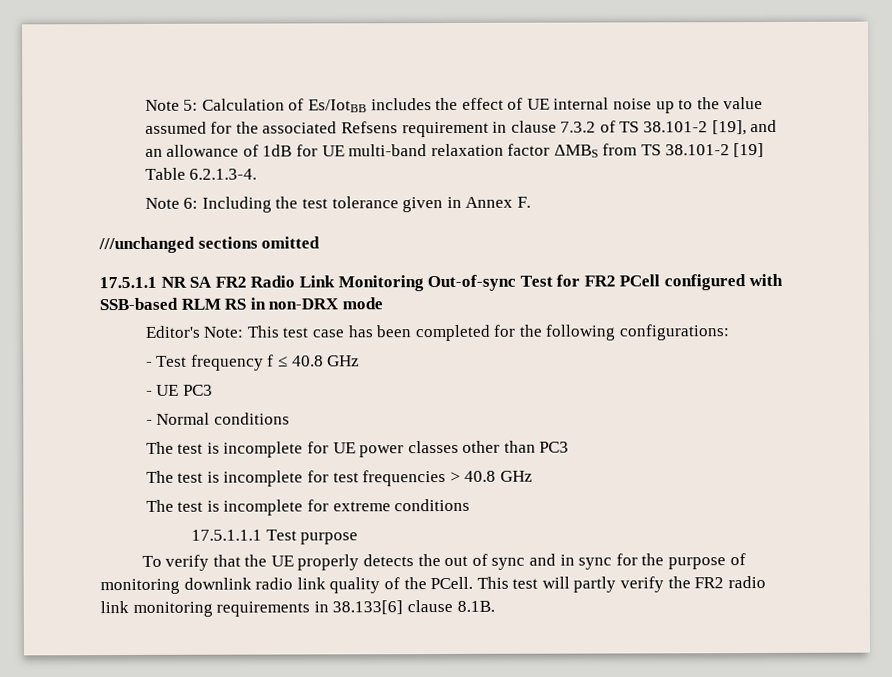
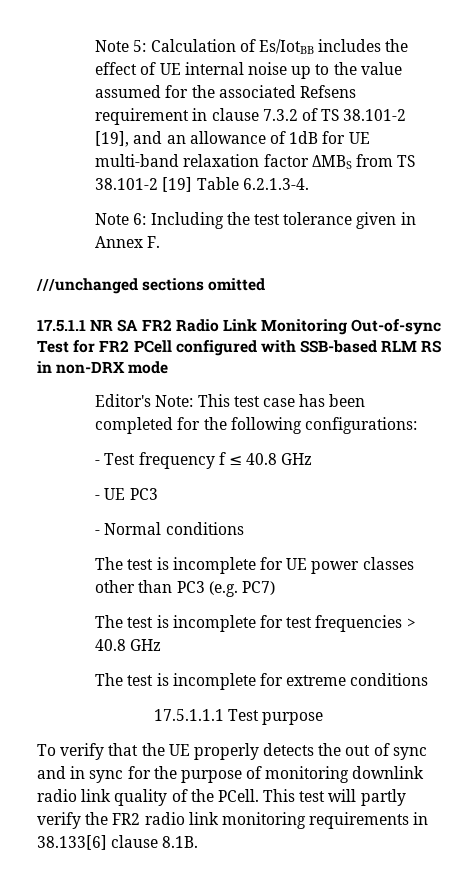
- The test is incomplete for UE power classes other than PC3
+ The test is incomplete for UE power classes other than PC3 (e.g. PC7)

